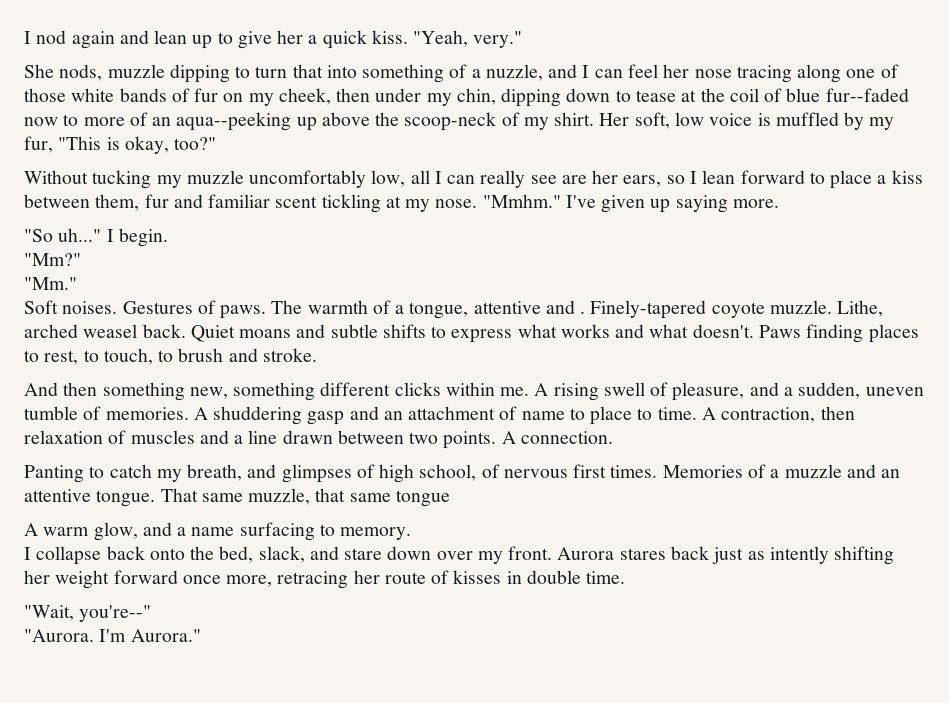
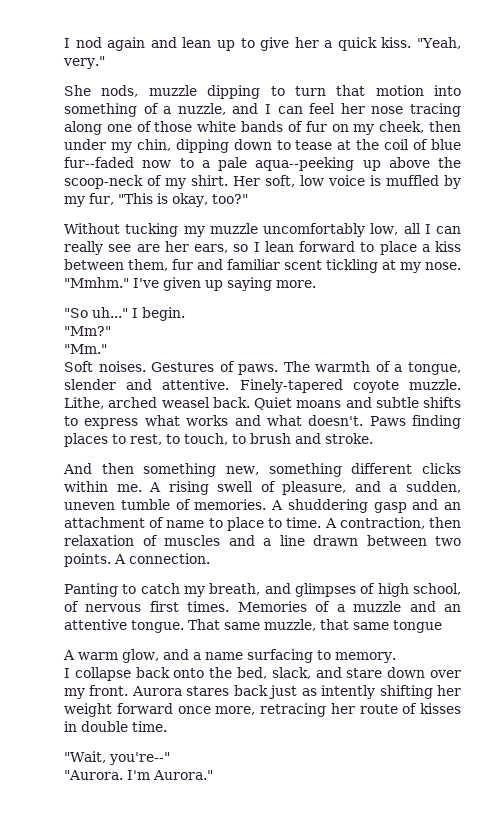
- She nods, muzzle dipping to turn that into something of a nuzzle, and I can feel her nose tracing along one of those white bands of fur on my cheek, then under my chin, dipping down to tease at the coil of blue fur--faded now to more of an aqua--peeking up above the scoop-neck of my shirt.
+ She nods, muzzle dipping to turn that motion into something of a nuzzle, and I can feel her nose tracing along one of those white bands of fur on my cheek, then under my chin, dipping down to tease at the coil of blue fur--faded now to a pale aqua--peeking up above the scoop-neck of my shirt.
- The warmth of a tongue, attentive and .
+ The warmth of a tongue, slender and attentive.

